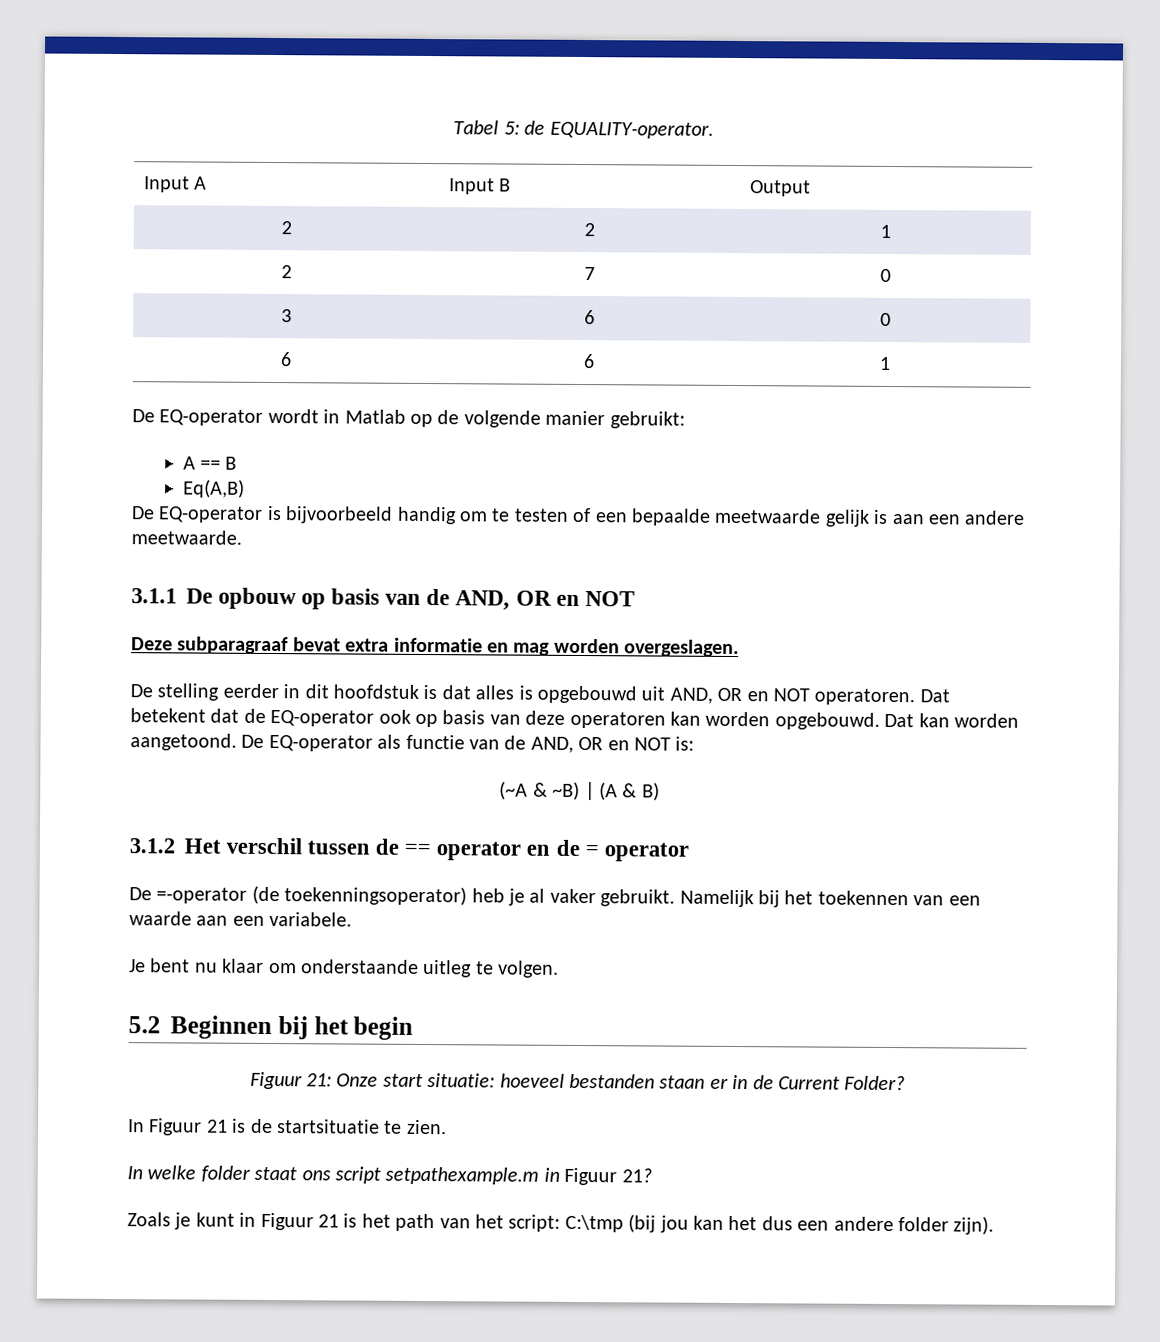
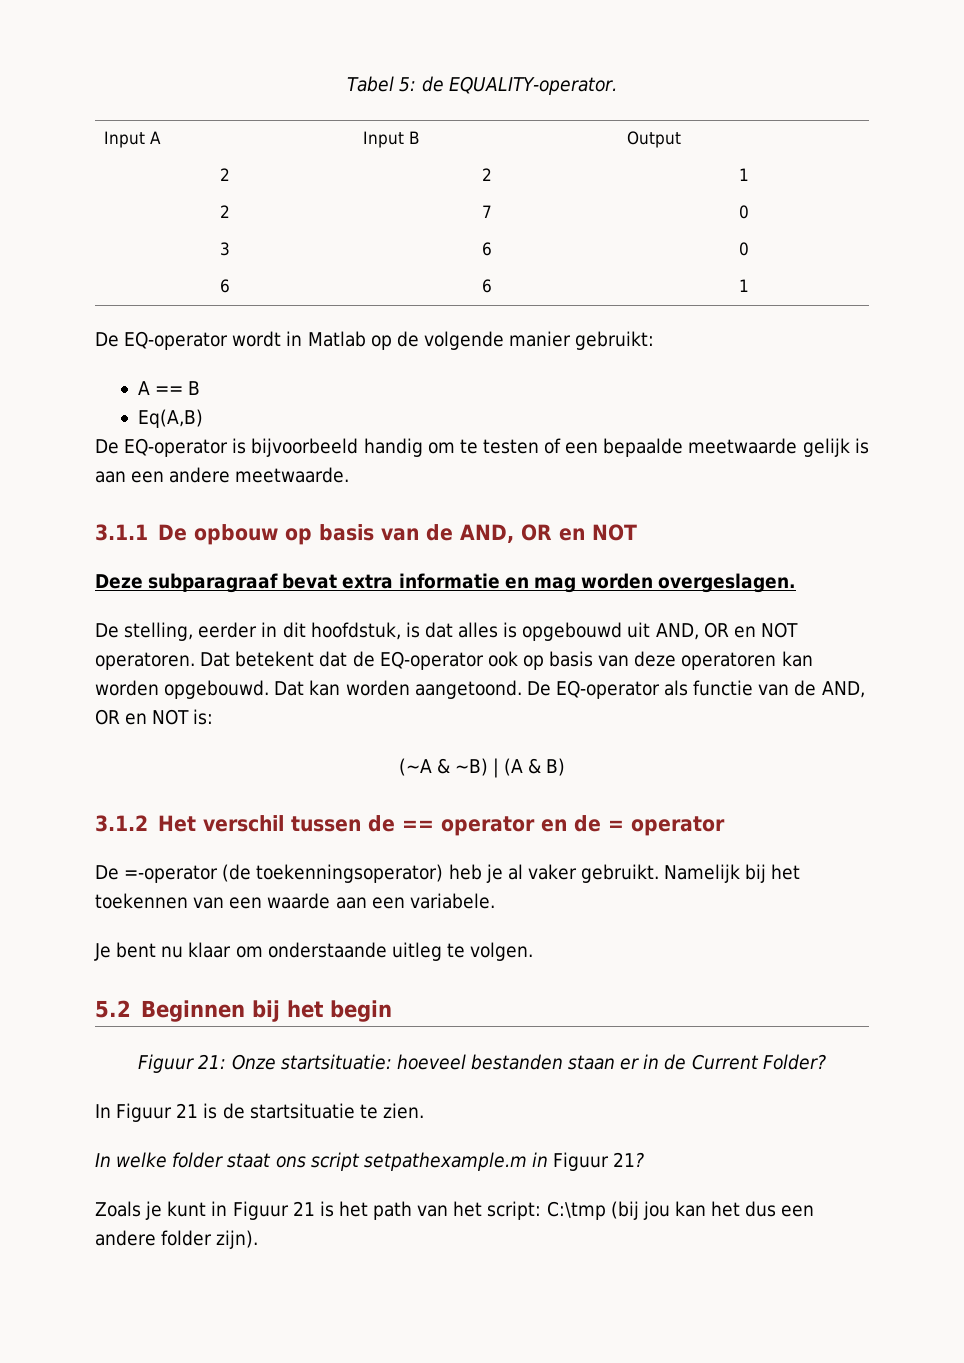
- De stelling eerder in dit hoofdstuk is dat alles is opgebouwd uit AND, OR en NOT operatoren.
+ De stelling, eerder in dit hoofdstuk, is dat alles is opgebouwd uit AND, OR en NOT operatoren.
- Figuur 21: Onze start situatie: hoeveel bestanden staan er in de Current Folder?
+ Figuur 21: Onze startsituatie: hoeveel bestanden staan er in de Current Folder?

